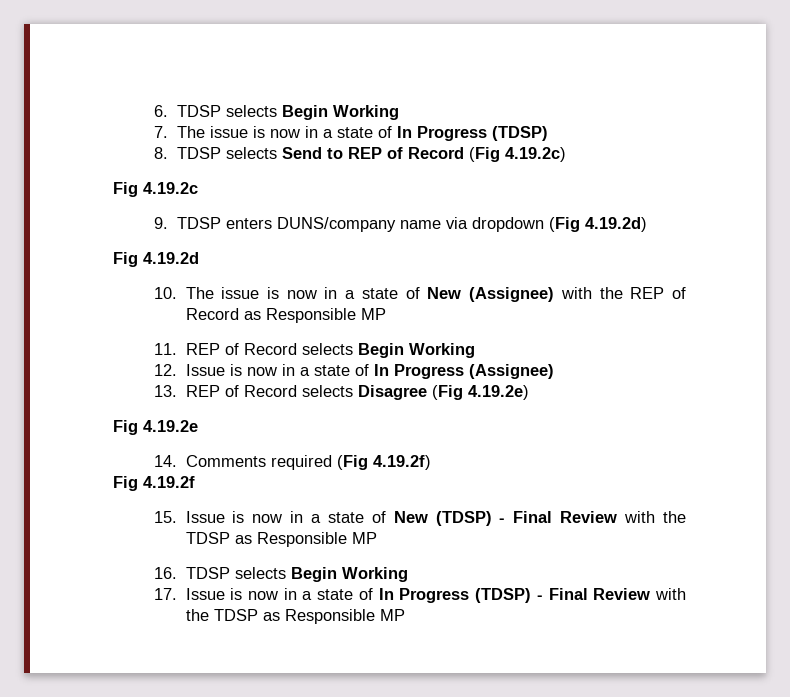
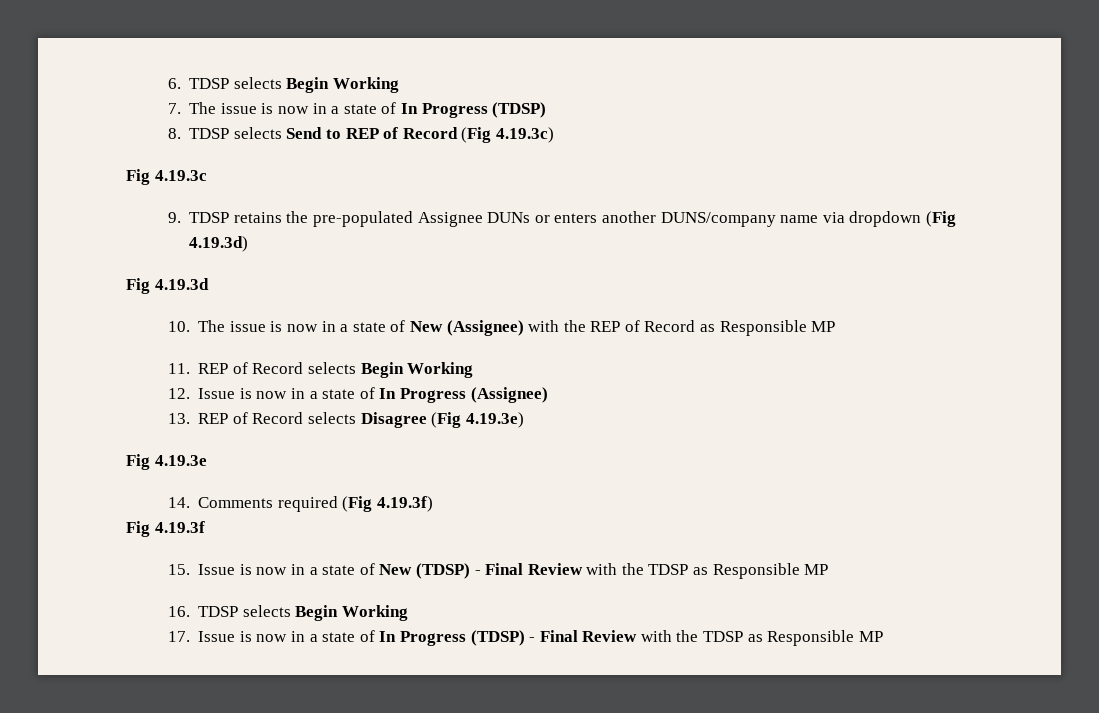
- 8. TDSP selects Send to REP of Record (Fig 4.19.2c)
- Fig 4.19.2c
+ 8. TDSP selects Send to REP of Record (Fig 4.19.3c)
+ Fig 4.19.3c
- 9. TDSP enters DUNS/company name via dropdown (Fig 4.19.2d)
- Fig 4.19.2d
+ 9. TDSP retains the pre-populated Assignee DUNs or enters another DUNS/company name via dropdown (Fig 4.19.3d)
+ Fig 4.19.3d
- 13. REP of Record selects Disagree (Fig 4.19.2e)
- Fig 4.19.2e
+ 13. REP of Record selects Disagree (Fig 4.19.3e)
+ Fig 4.19.3e
- 14. Comments required (Fig 4.19.2f)
- Fig 4.19.2f
+ 14. Comments required (Fig 4.19.3f)
+ Fig 4.19.3f

